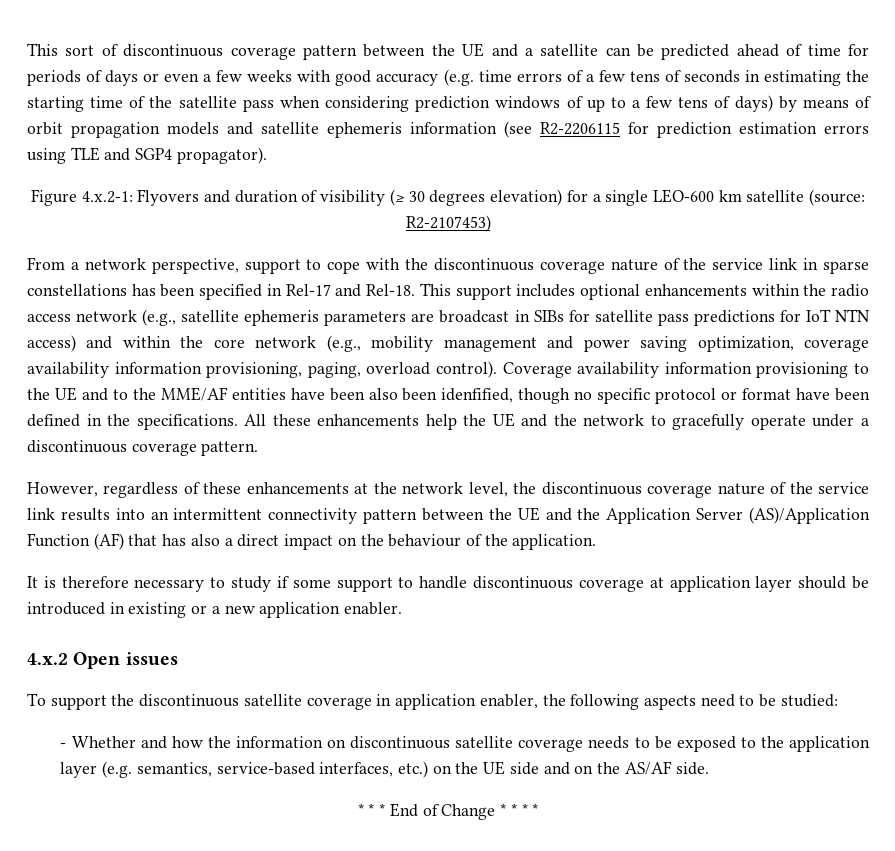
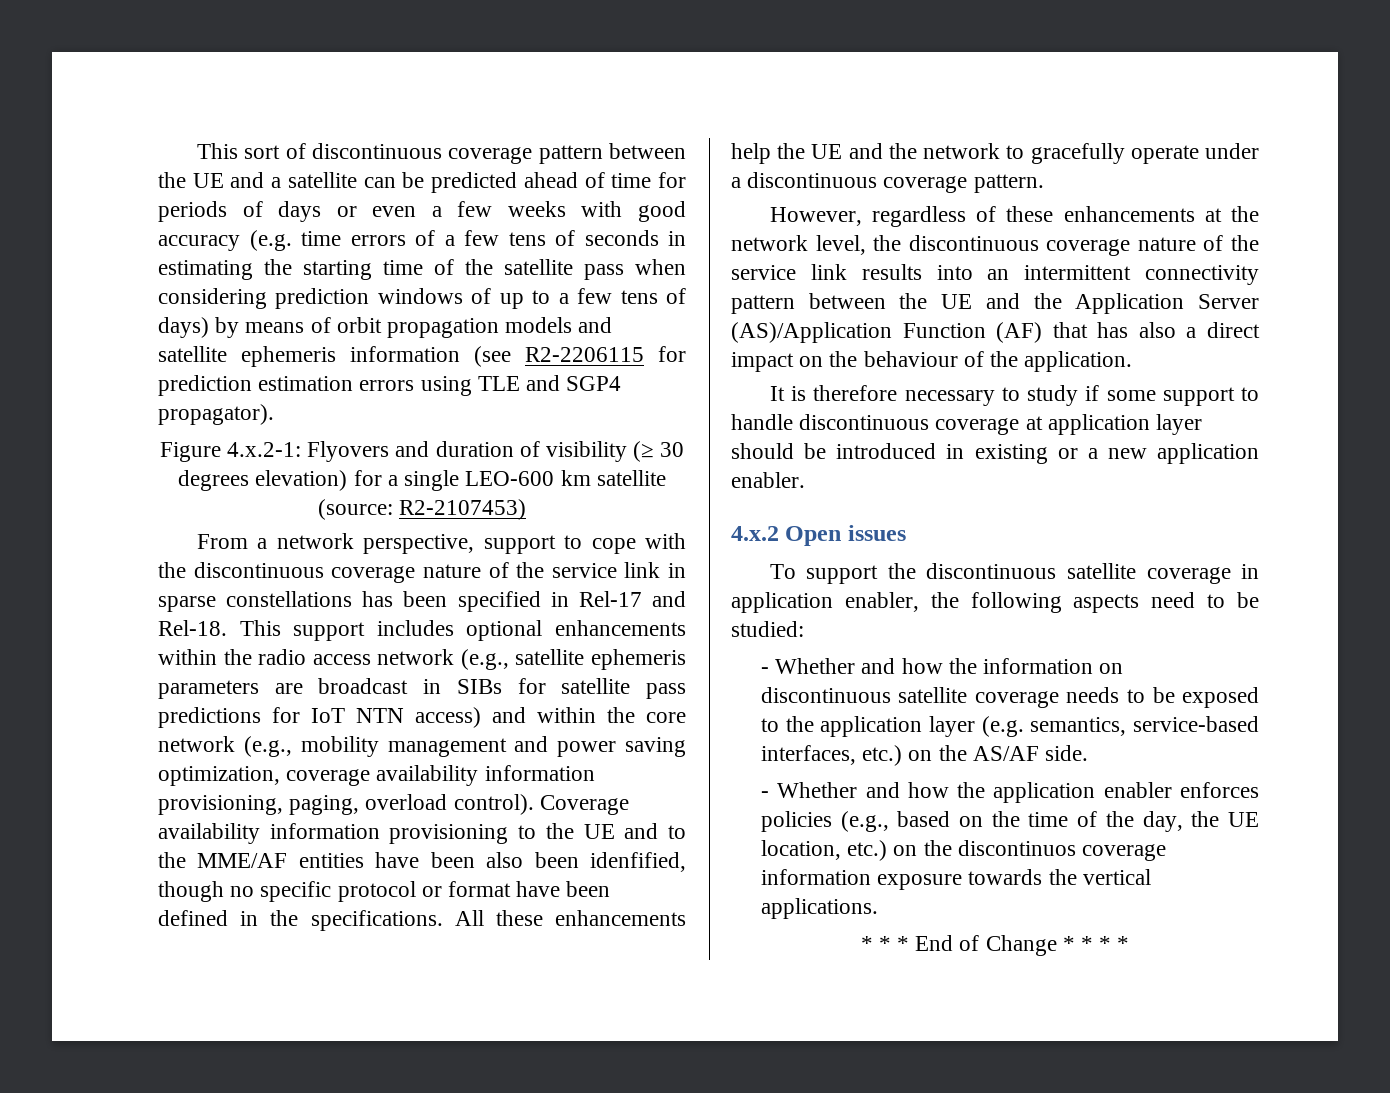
- - Whether and how the information on discontinuous satellite coverage needs to be exposed to the application layer (e.g. semantics, service-based interfaces, etc.) on the UE side and on the AS/AF side.
+ - Whether and how the information on discontinuous satellite coverage needs to be exposed to the application layer (e.g. semantics, service-based interfaces, etc.) on the AS/AF side.
+ - Whether and how the application enabler enforces policies (e.g., based on the time of the day, the UE location, etc.) on the discontinuos coverage information exposure towards the vertical applications.

